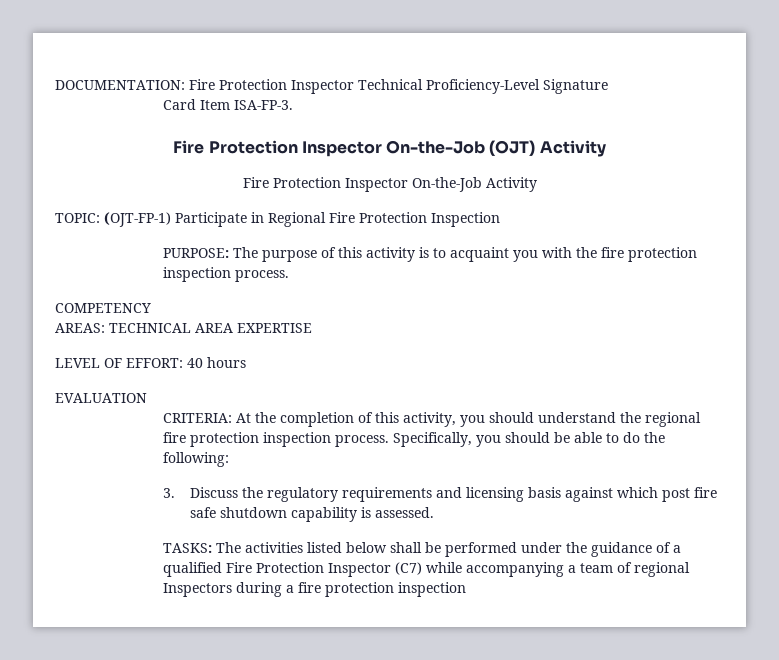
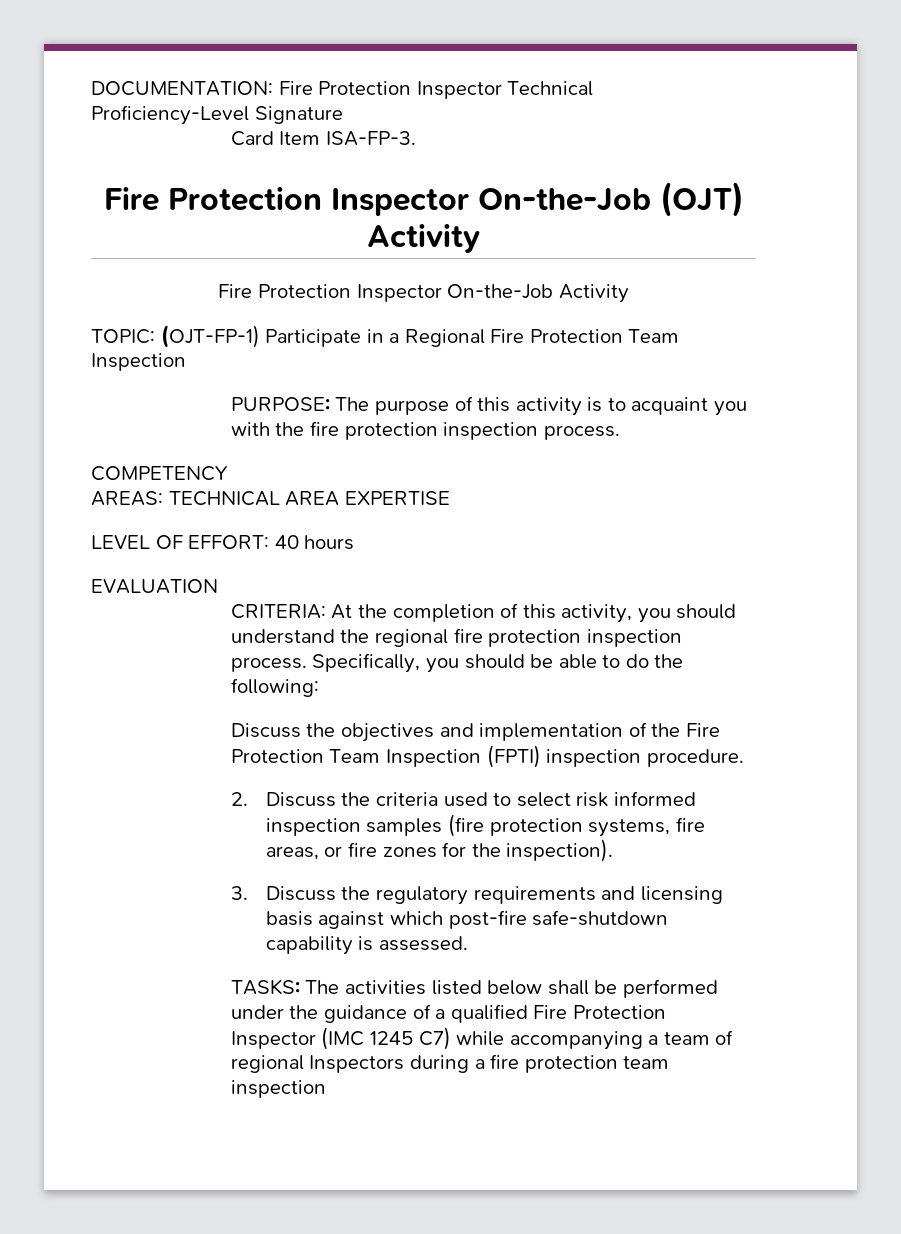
- TOPIC: (OJT-FP-1) Participate in Regional Fire Protection Inspection
+ TOPIC: (OJT-FP-1) Participate in a Regional Fire Protection Team Inspection
+ Discuss the objectives and implementation of the Fire Protection Team Inspection (FPTI) inspection procedure.
+ 2. Discuss the criteria used to select risk informed inspection samples (fire protection systems, fire areas, or fire zones for the inspection).
- 3. Discuss the regulatory requirements and licensing basis against which post fire safe shutdown capability is assessed.
+ 3. Discuss the regulatory requirements and licensing basis against which post-fire safe-shutdown capability is assessed.
- TASKS: The activities listed below shall be performed under the guidance of a qualified Fire Protection Inspector (C7) while accompanying a team of regional Inspectors during a fire protection inspection
+ TASKS: The activities listed below shall be performed under the guidance of a qualified Fire Protection Inspector (IMC 1245 C7) while accompanying a team of regional Inspectors during a fire protection team inspection

